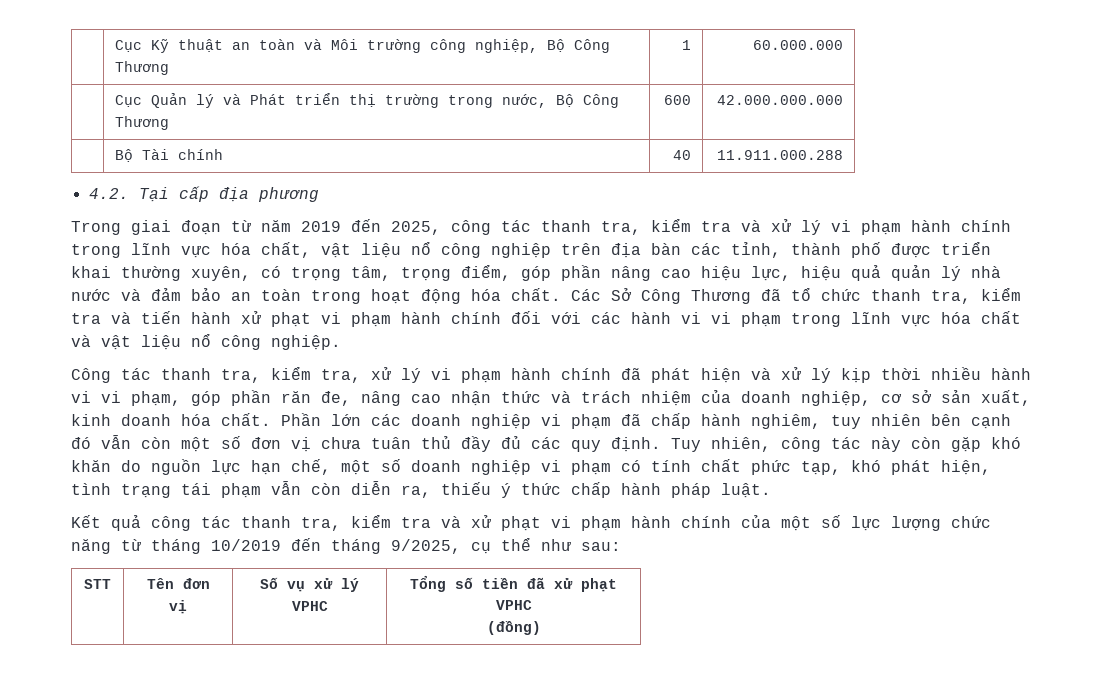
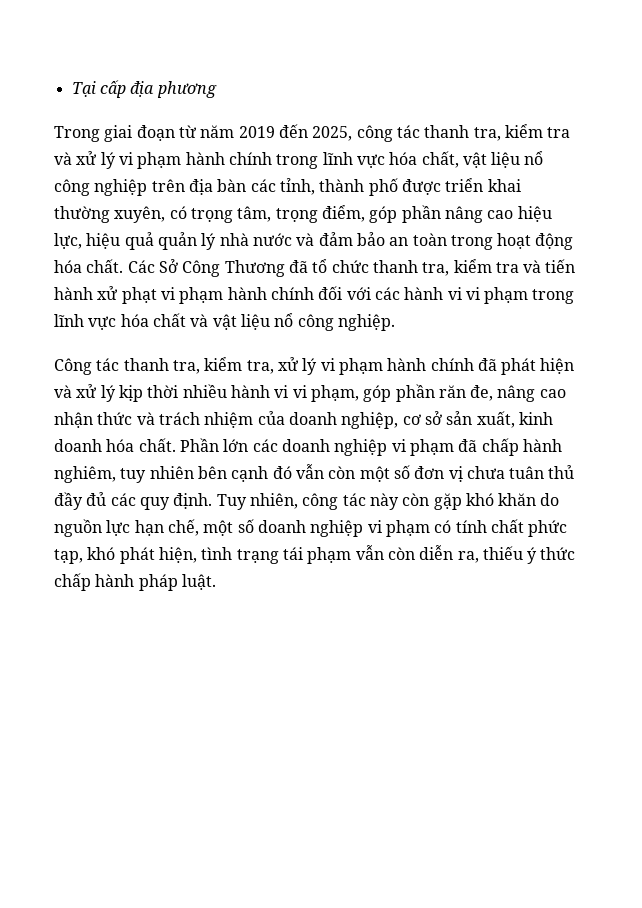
- | Cục Kỹ thuật an toàn và Môi trường công nghiệp, Bộ Công Thương | 1 | 60.000.000
- | Cục Quản lý và Phát triển thị trường trong nước, Bộ Công Thương | 600 | 42.000.000.000
- | Bộ Tài chính | 40 | 11.911.000.288
- 4.2. Tại cấp địa phương
+ Tại cấp địa phương
- Kết quả công tác thanh tra, kiểm tra và xử phạt vi phạm hành chính của một số lực lượng chức năng từ tháng 10/2019 đến tháng 9/2025, cụ thể như sau:
- STT | Tên đơn vị | Số vụ xử lý VPHC | Tổng số tiền đã xử phạt VPHC
- (đồng)

